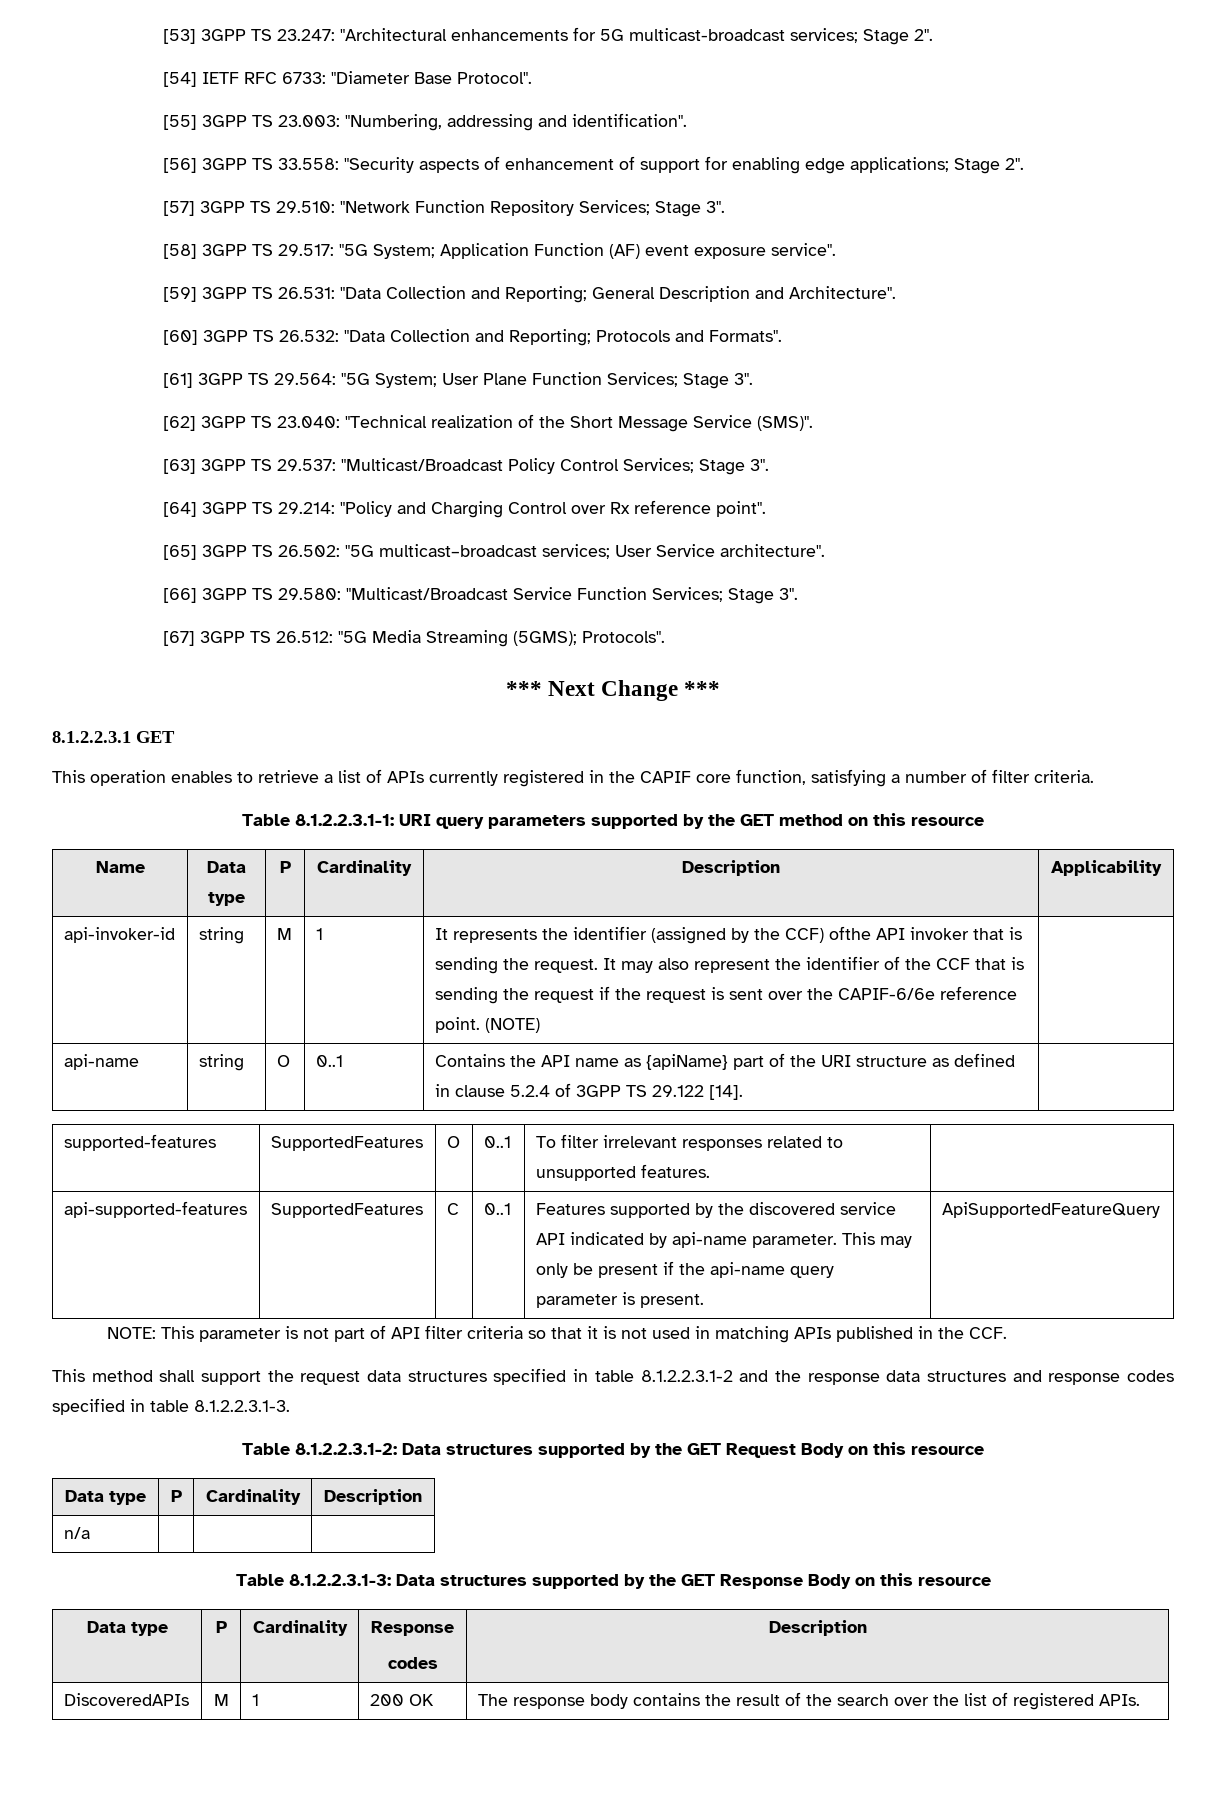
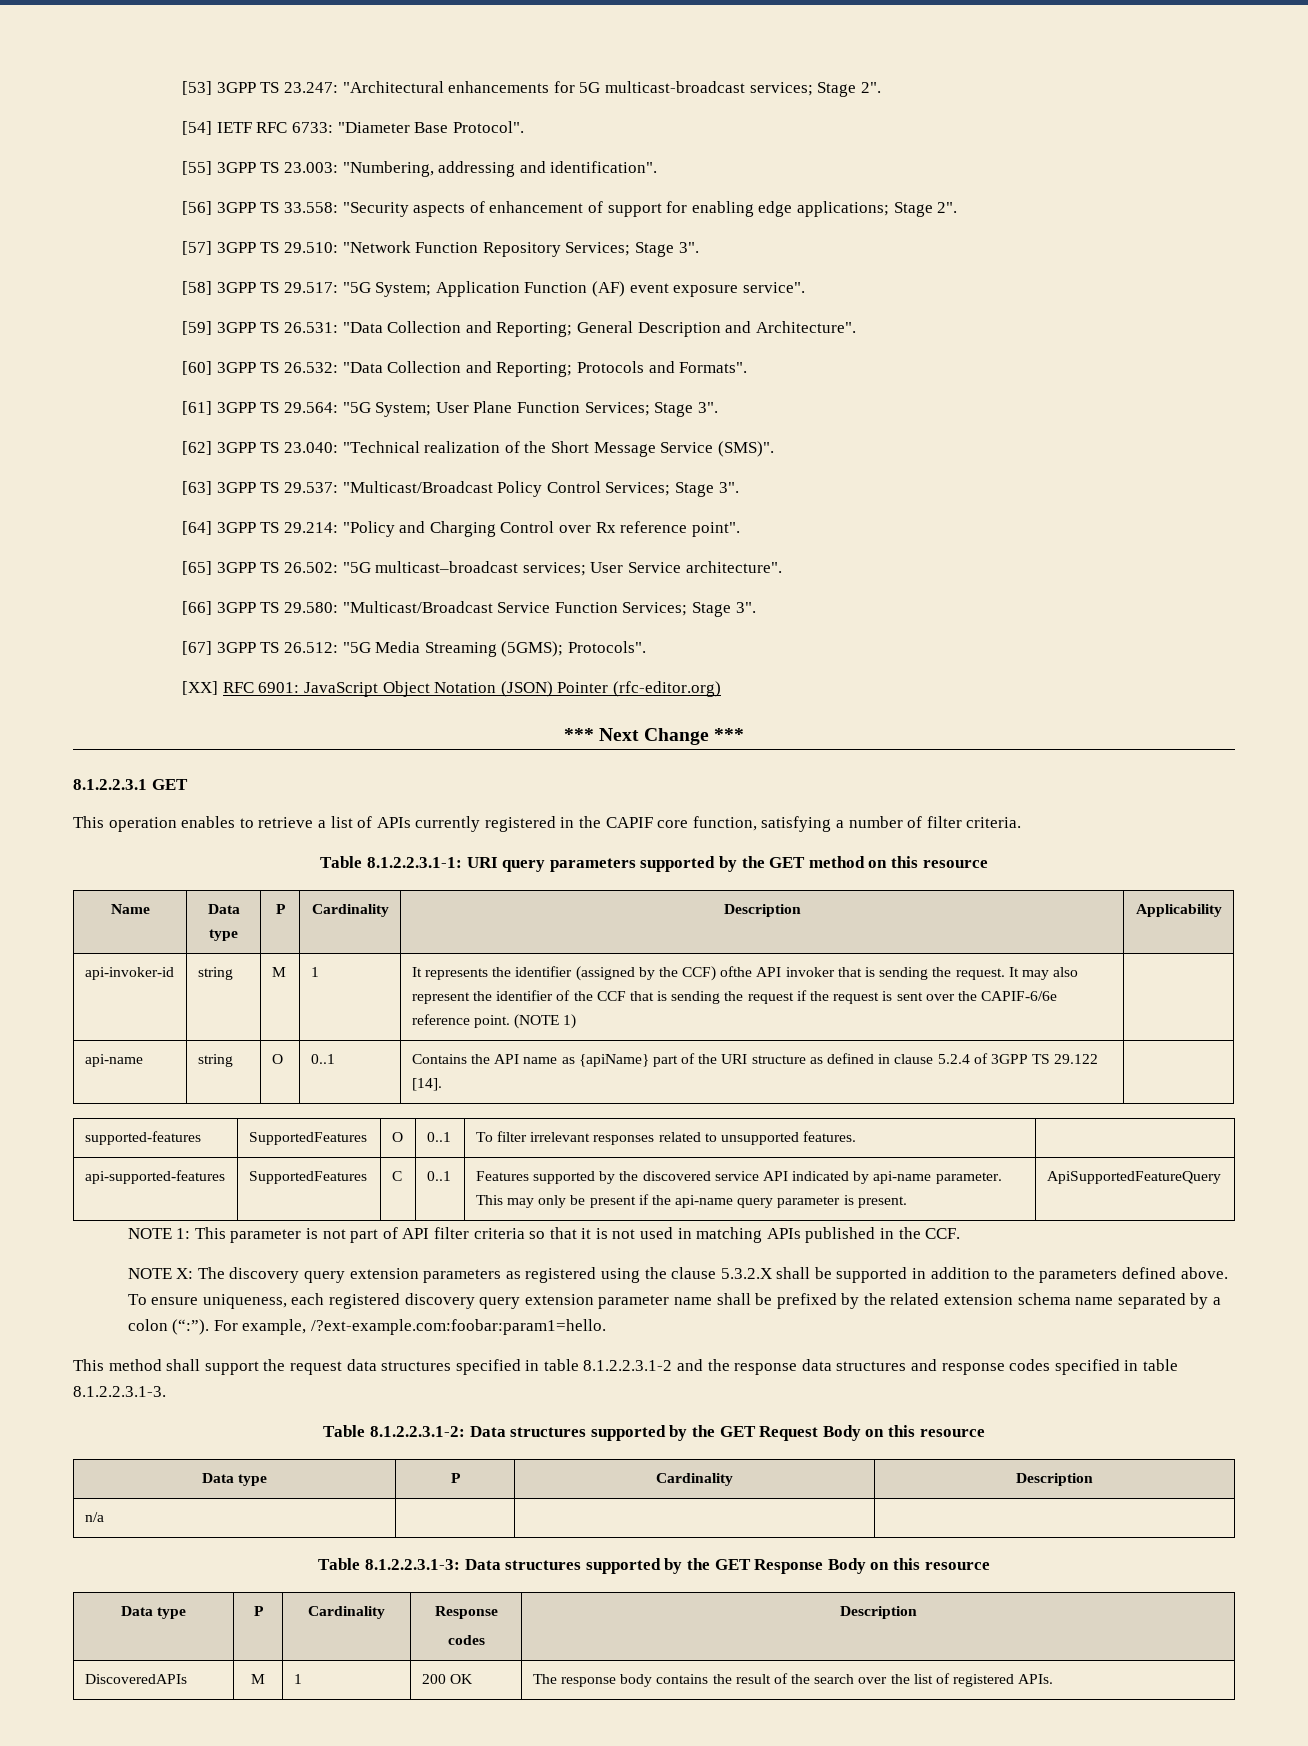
+ [XX] RFC 6901: JavaScript Object Notation (JSON) Pointer (rfc-editor.org)
- (NOTE)
+ (NOTE 1)
- NOTE: This parameter is not part of API filter criteria so that it is not used in matching APIs published in the CCF.
+ NOTE 1: This parameter is not part of API filter criteria so that it is not used in matching APIs published in the CCF.
+ NOTE X: The discovery query extension parameters as registered using the clause 5.3.2.X shall be supported in addition to the parameters defined above. To ensure uniqueness, each registered discovery query extension parameter name shall be prefixed by the related extension schema name separated by a colon (“:”). For example, /?ext-example.com:foobar:param1=hello.

